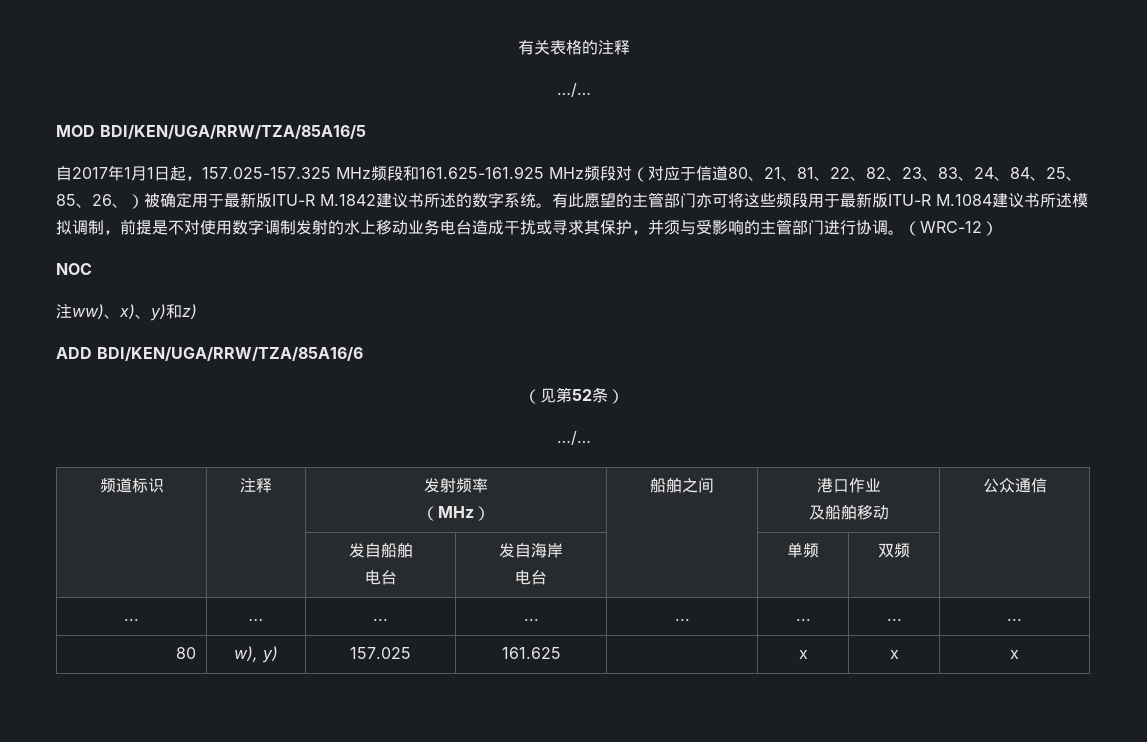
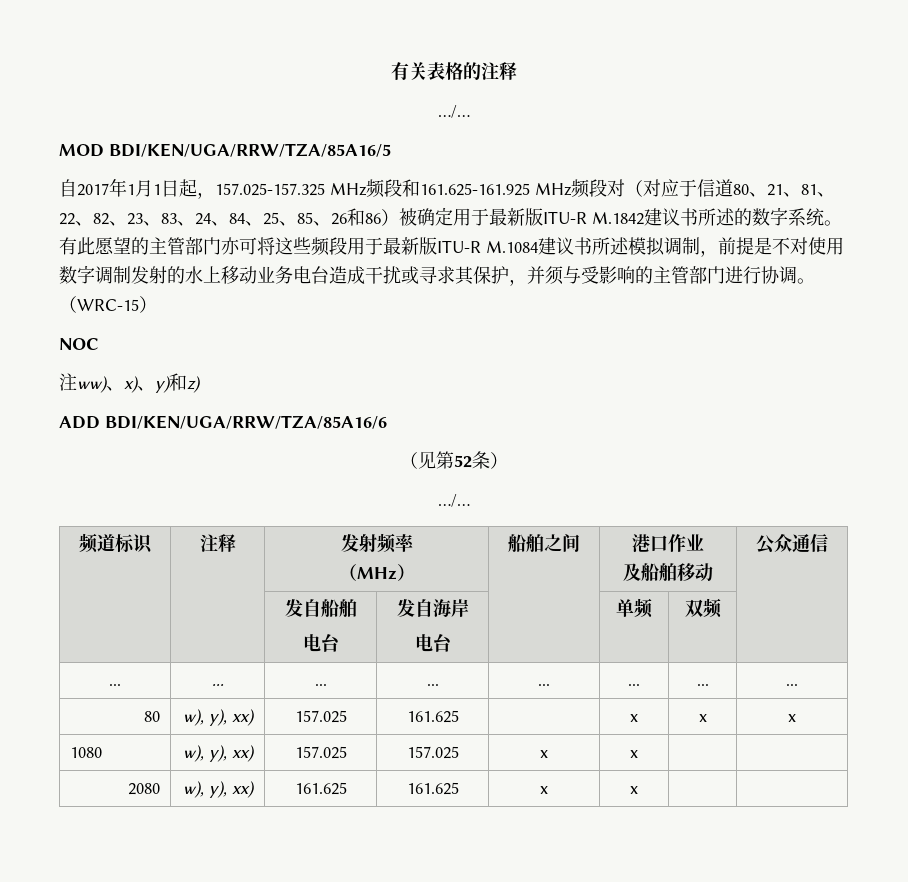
- 自2017年1月1日起，157.025-157.325 MHz频段和161.625-161.925 MHz频段对（对应于信道80、21、81、22、82、23、83、24、84、25、85、26、）被确定用于最新版ITU-R M.1842建议书所述的数字系统。
+ 自2017年1月1日起，157.025-157.325 MHz频段和161.625-161.925 MHz频段对（对应于信道80、21、81、22、82、23、83、24、84、25、85、26和86）被确定用于最新版ITU-R M.1842建议书所述的数字系统。
- （WRC-12）
+ （WRC-15）
- 80 | w), y) | 157.025 | 161.625 | | x | x | x
+ 80 | w), y), xx) | 157.025 | 161.625 | | x | x | x
+ 1080 | w), y), xx) | 157.025 | 157.025 | x | x | |
+ 2080 | w), y), xx) | 161.625 | 161.625 | x | x | |

